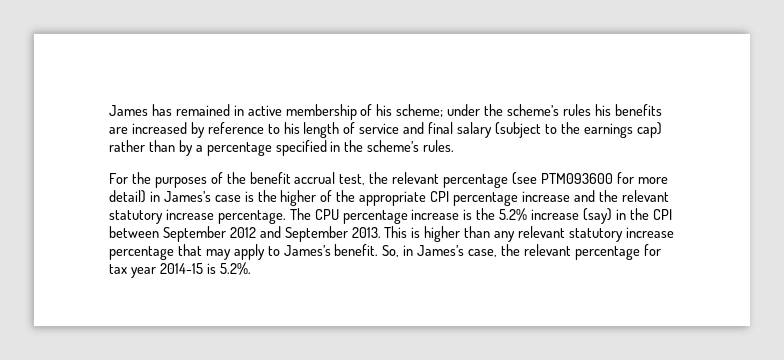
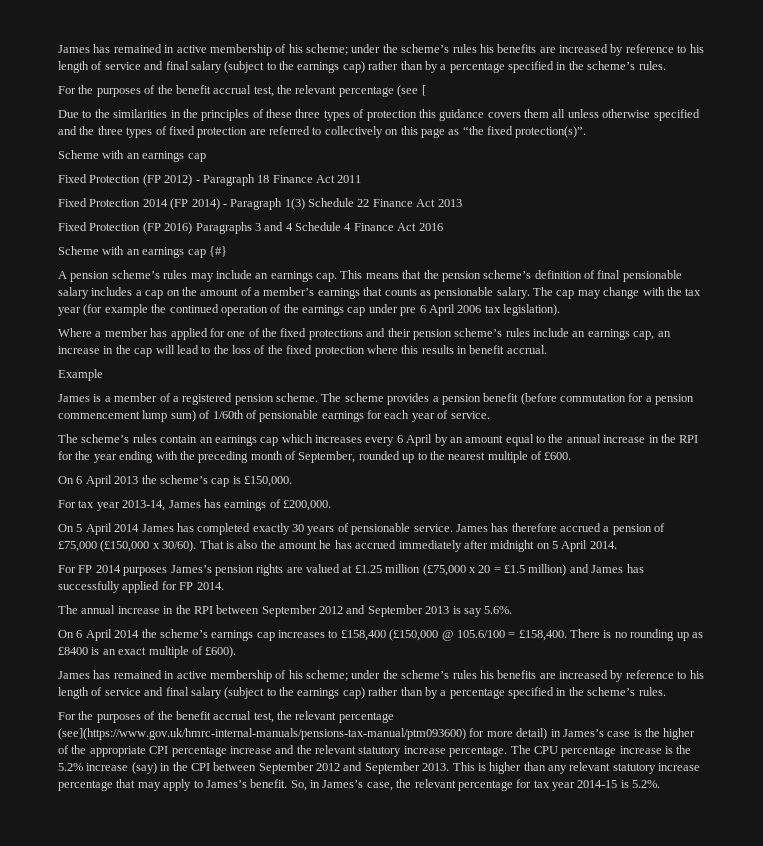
- For the purposes of the benefit accrual test, the relevant percentage (see PTM093600 for more detail) in James’s case is the higher of the appropriate CPI percentage increase and the relevant statutory increase percentage.
+ For the purposes of the benefit accrual test, the relevant percentage (see [
+ Due to the similarities in the principles of these three types of protection this guidance covers them all unless otherwise specified and the three types of fixed protection are referred to collectively on this page as “the fixed protection(s)”.
+ Scheme with an earnings cap
+ Fixed Protection (FP 2012) - Paragraph 18 Finance Act 2011
+ Fixed Protection 2014 (FP 2014) - Paragraph 1(3) Schedule 22 Finance Act 2013
+ Fixed Protection (FP 2016) Paragraphs 3 and 4 Schedule 4 Finance Act 2016
+ Scheme with an earnings cap {#}
+ A pension scheme’s rules may include an earnings cap. This means that the pension scheme’s definition of final pensionable salary includes a cap on the amount of a member’s earnings that counts as pensionable salary. The cap may change with the tax year (for example the continued operation of the earnings cap under pre 6 April 2006 tax legislation).
+ Where a member has applied for one of the fixed protections and their pension scheme’s rules include an earnings cap, an increase in the cap will lead to the loss of the fixed protection where this results in benefit accrual.
+ Example
+ James is a member of a registered pension scheme. The scheme provides a pension benefit (before commutation for a pension commencement lump sum) of 1/60th of pensionable earnings for each year of service.
+ The scheme’s rules contain an earnings cap which increases every 6 April by an amount equal to the annual increase in the RPI for the year ending with the preceding month of September, rounded up to the nearest multiple of £600.
+ On 6 April 2013 the scheme’s cap is £150,000.
+ For tax year 2013-14, James has earnings of £200,000.
+ On 5 April 2014 James has completed exactly 30 years of pensionable service. James has therefore accrued a pension of £75,000 (£150,000 x 30/60). That is also the amount he has accrued immediately after midnight on 5 April 2014.
+ For FP 2014 purposes James’s pension rights are valued at £1.25 million (£75,000 x 20 = £1.5 million) and James has successfully applied for FP 2014.
+ The annual increase in the RPI between September 2012 and September 2013 is say 5.6%.
+ On 6 April 2014 the scheme’s earnings cap increases to £158,400 (£150,000 @ 105.6/100 = £158,400. There is no rounding up as £8400 is an exact multiple of £600).
+ James has remained in active membership of his scheme; under the scheme’s rules his benefits are increased by reference to his length of service and final salary (subject to the earnings cap) rather than by a percentage specified in the scheme’s rules.
+ For the purposes of the benefit accrual test, the relevant percentage (see](https://www.gov.uk/hmrc-internal-manuals/pensions-tax-manual/ptm093600) for more detail) in James’s case is the higher of the appropriate CPI percentage increase and the relevant statutory increase percentage.

